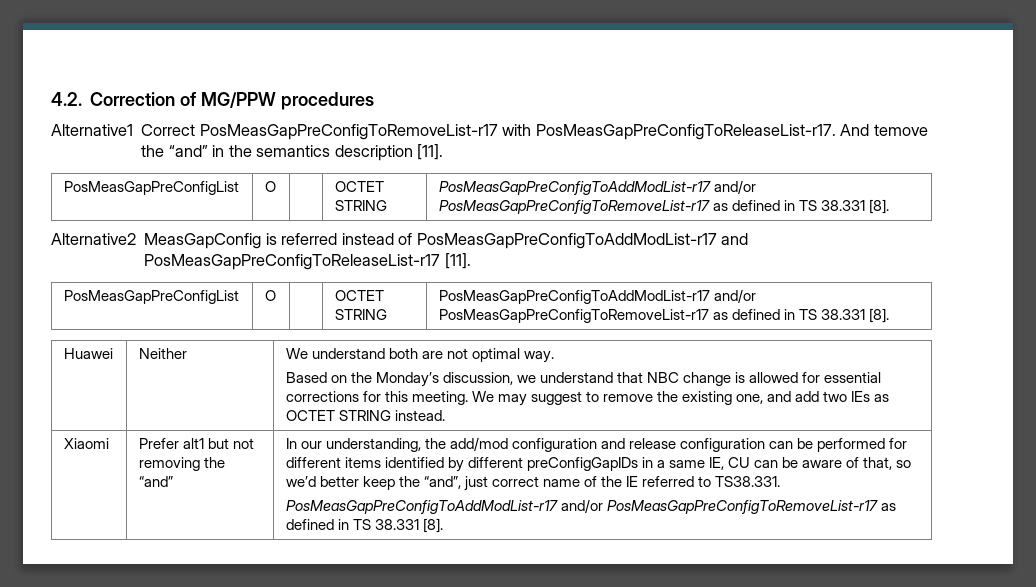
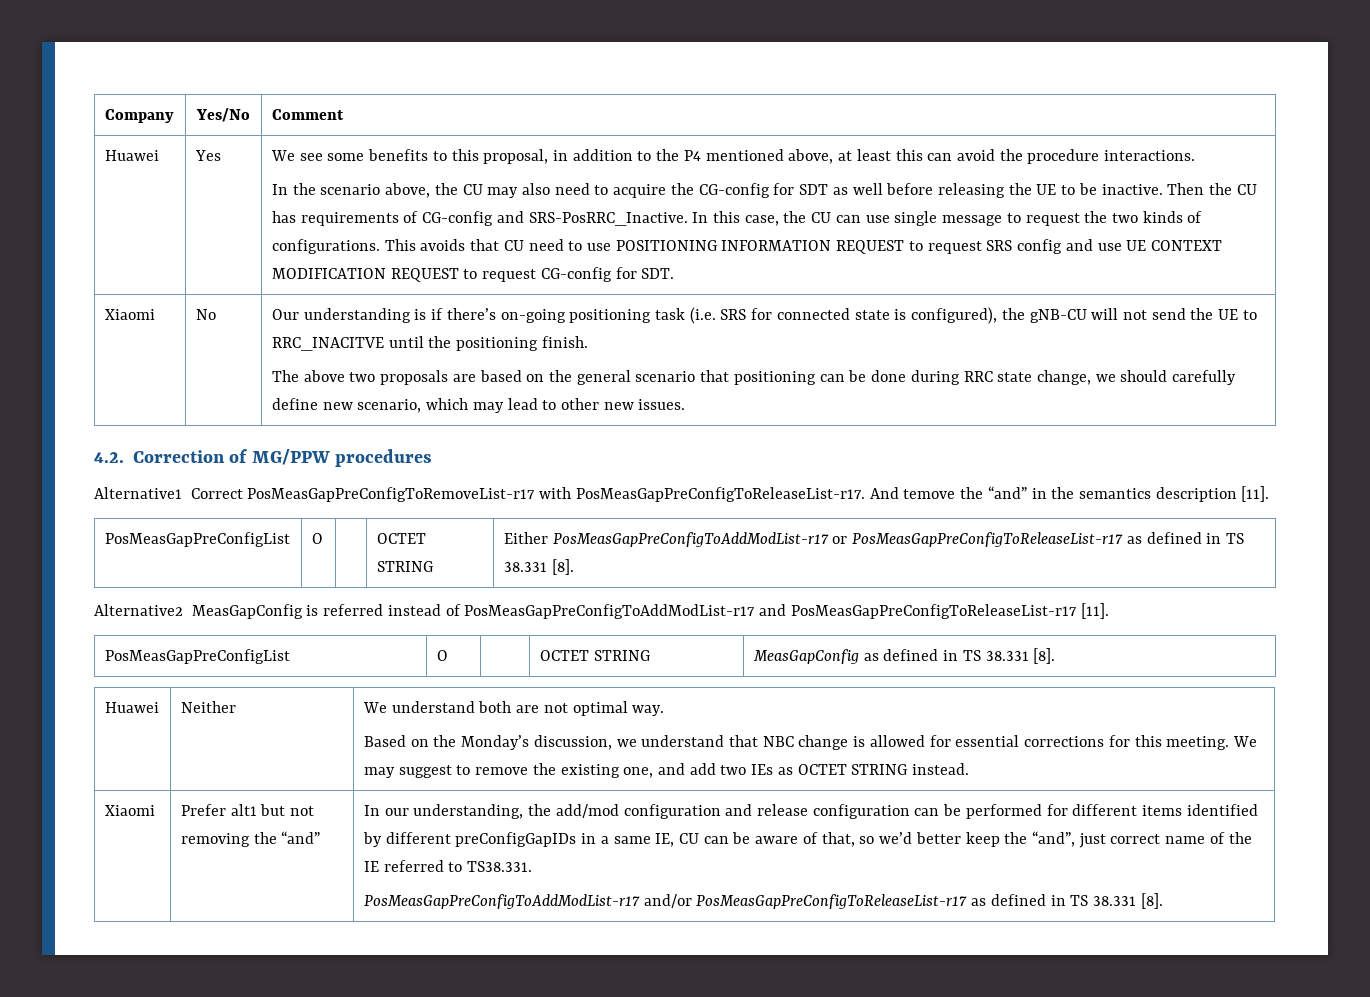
+ Company | Yes/No | Comment
+ Huawei | Yes | We see some benefits to this proposal, in addition to the P4 mentioned above, at least this can avoid the procedure interactions.
+ In the scenario above, the CU may also need to acquire the CG-config for SDT as well before releasing the UE to be inactive. Then the CU has requirements of CG-config and SRS-PosRRC_Inactive. In this case, the CU can use single message to request the two kinds of configurations. This avoids that CU need to use POSITIONING INFORMATION REQUEST to request SRS config and use UE CONTEXT MODIFICATION REQUEST to request CG-config for SDT.
+ Xiaomi | No | Our understanding is if there’s on-going positioning task (i.e. SRS for connected state is configured), the gNB-CU will not send the UE to RRC_INACITVE until the positioning finish.
+ The above two proposals are based on the general scenario that positioning can be done during RRC state change, we should carefully define new scenario, which may lead to other new issues.
  And temove the “and” in the semantics description [11].
- PosMeasGapPreConfigList | O | | OCTET STRING | PosMeasGapPreConfigToAddModList-r17 and/or PosMeasGapPreConfigToRemoveList-r17 as defined in TS 38.331 [8].
+ PosMeasGapPreConfigList | O | | OCTET STRING | Either PosMeasGapPreConfigToAddModList-r17 or PosMeasGapPreConfigToReleaseList-r17 as defined in TS 38.331 [8].
  Alternative2 MeasGapConfig is referred instead of PosMeasGapPreConfigToAddModList-r17 and PosMeasGapPreConfigToReleaseList-r17 [11].
- PosMeasGapPreConfigList | O | | OCTET STRING | PosMeasGapPreConfigToAddModList-r17 and/or PosMeasGapPreConfigToRemoveList-r17 as defined in TS 38.331 [8].
+ PosMeasGapPreConfigList | O | | OCTET STRING | MeasGapConfig as defined in TS 38.331 [8].
  In our understanding, the add/mod configuration and release configuration can be performed for different items identified by different preConfigGapIDs in a same IE, CU can be aware of that, so we’d better keep the “and”, just correct name of the IE referred to TS38.331.
- PosMeasGapPreConfigToAddModList-r17 and/or PosMeasGapPreConfigToRemoveList-r17 as defined in TS 38.331 [8].
+ PosMeasGapPreConfigToAddModList-r17 and/or PosMeasGapPreConfigToReleaseList-r17 as defined in TS 38.331 [8].

